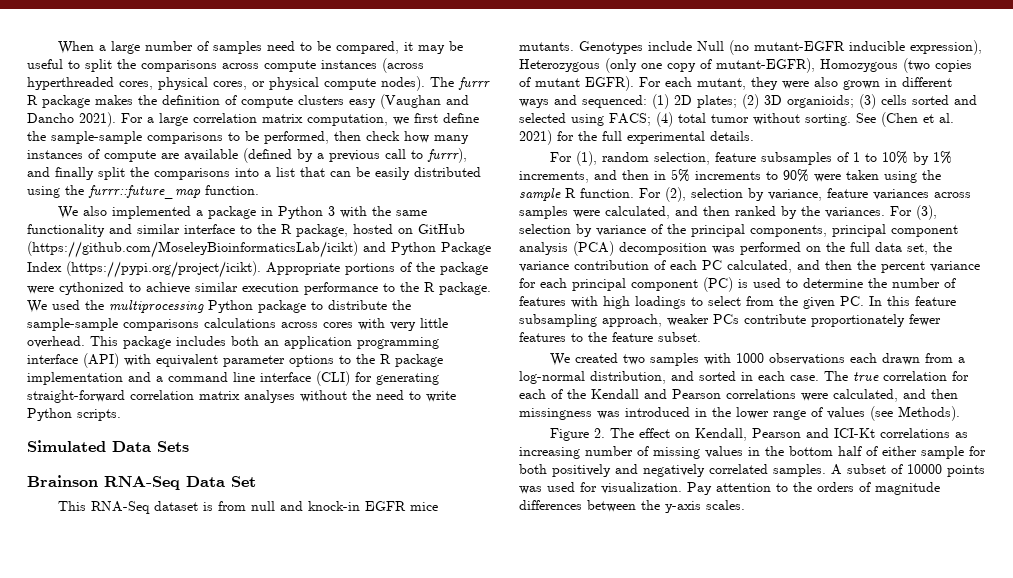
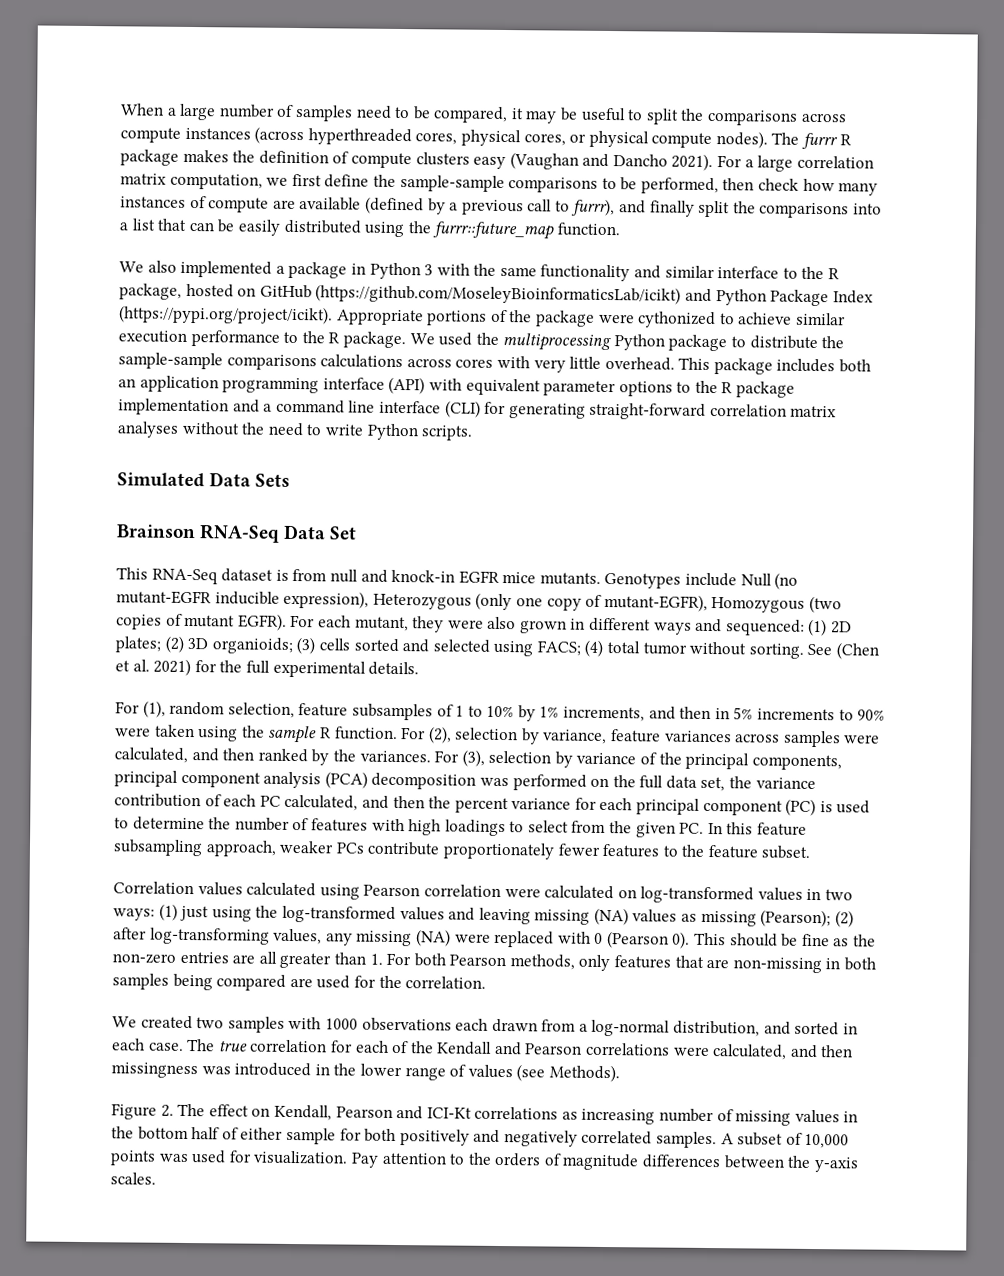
+ Correlation values calculated using Pearson correlation were calculated on log-transformed values in two ways: (1) just using the log-transformed values and leaving missing (NA) values as missing (Pearson); (2) after log-transforming values, any missing (NA) were replaced with 0 (Pearson 0). This should be fine as the non-zero entries are all greater than 1. For both Pearson methods, only features that are non-missing in both samples being compared are used for the correlation.
- A subset of 10000 points was used for visualization.
+ A subset of 10,000 points was used for visualization.

